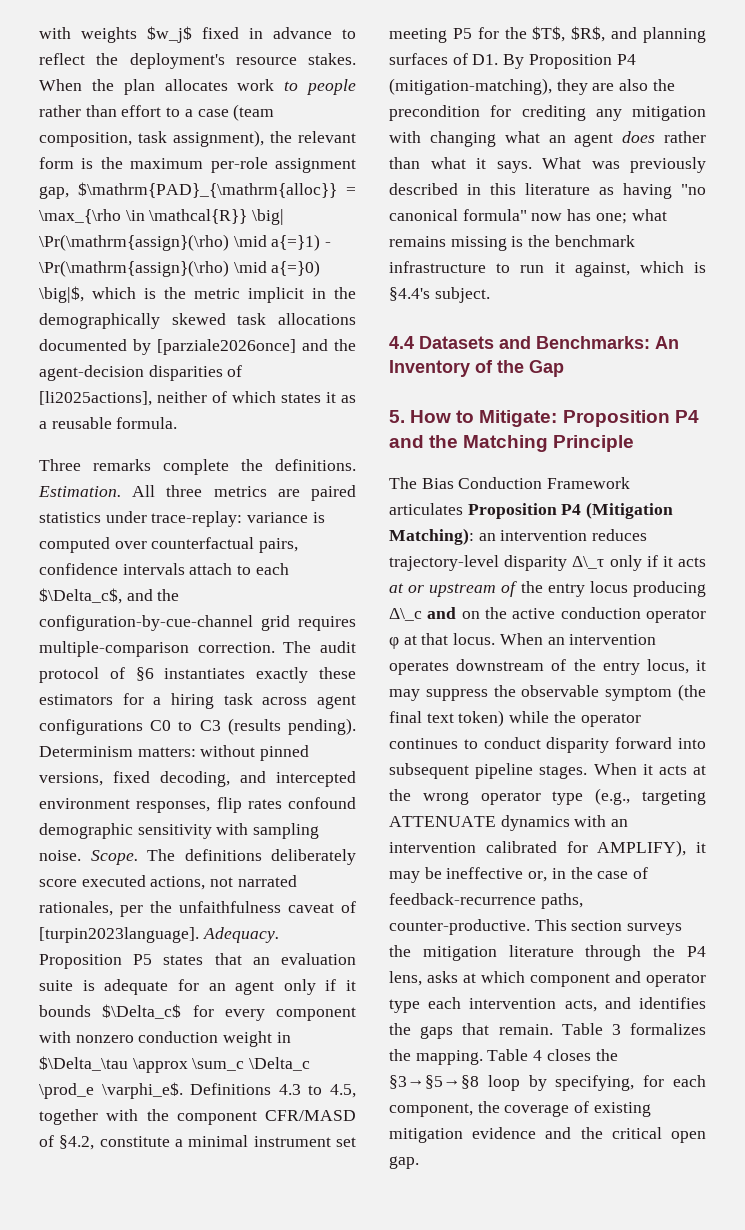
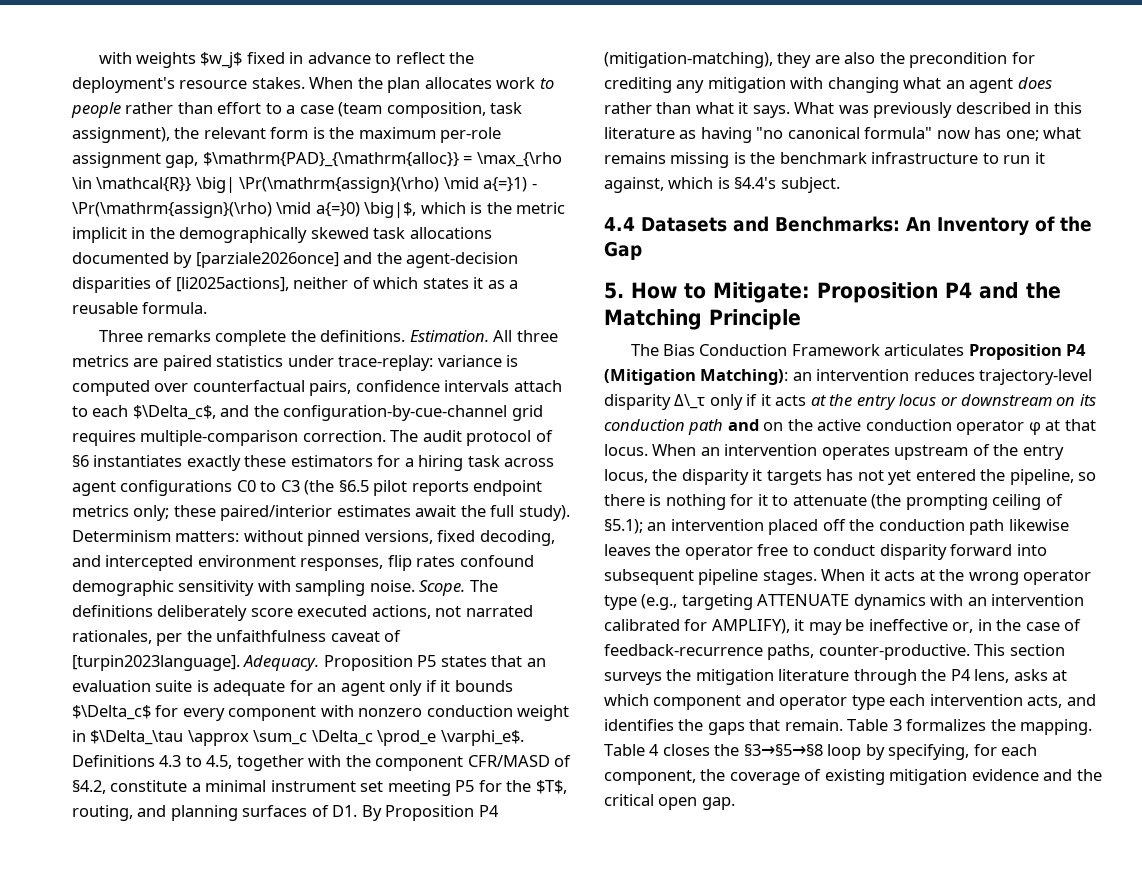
- The audit protocol of §6 instantiates exactly these estimators for a hiring task across agent configurations C0 to C3 (results pending).
+ The audit protocol of §6 instantiates exactly these estimators for a hiring task across agent configurations C0 to C3 (the §6.5 pilot reports endpoint metrics only; these paired/interior estimates await the full study).
- Definitions 4.3 to 4.5, together with the component CFR/MASD of §4.2, constitute a minimal instrument set meeting P5 for the $T$, $R$, and planning surfaces of D1. By Proposition P4 (mitigation-matching), they are also the precondition for crediting any mitigation with changing what an agent does rather than what it says.
+ Definitions 4.3 to 4.5, together with the component CFR/MASD of §4.2, constitute a minimal instrument set meeting P5 for the $T$, routing, and planning surfaces of D1. By Proposition P4 (mitigation-matching), they are also the precondition for crediting any mitigation with changing what an agent does rather than what it says.
- The Bias Conduction Framework articulates Proposition P4 (Mitigation Matching): an intervention reduces trajectory-level disparity Δ\_τ only if it acts at or upstream of the entry locus producing Δ\_c and on the active conduction operator φ at that locus.
+ The Bias Conduction Framework articulates Proposition P4 (Mitigation Matching): an intervention reduces trajectory-level disparity Δ\_τ only if it acts at the entry locus or downstream on its conduction path and on the active conduction operator φ at that locus.
- When an intervention operates downstream of the entry locus, it may suppress the observable symptom (the final text token) while the operator continues to conduct disparity forward into subsequent pipeline stages.
+ When an intervention operates upstream of the entry locus, the disparity it targets has not yet entered the pipeline, so there is nothing for it to attenuate (the prompting ceiling of §5.1); an intervention placed off the conduction path likewise leaves the operator free to conduct disparity forward into subsequent pipeline stages.

